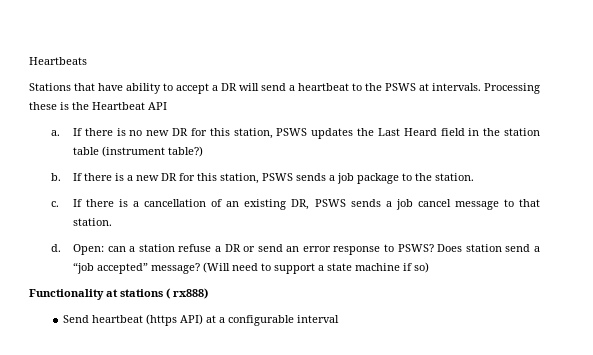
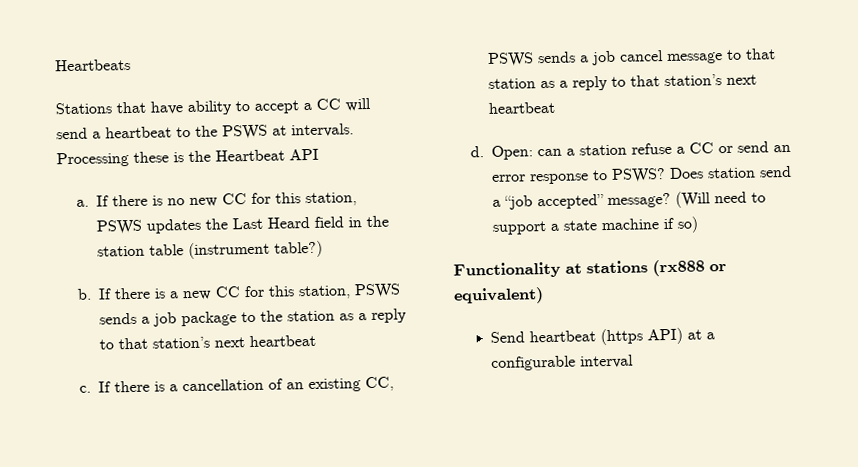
- Stations that have ability to accept a DR will send a heartbeat to the PSWS at intervals.
+ Stations that have ability to accept a CC will send a heartbeat to the PSWS at intervals.
- If there is no new DR for this station, PSWS updates the Last Heard field in the station table (instrument table?)
+ If there is no new CC for this station, PSWS updates the Last Heard field in the station table (instrument table?)
- If there is a new DR for this station, PSWS sends a job package to the station.
+ If there is a new CC for this station, PSWS sends a job package to the station as a reply to that station’s next heartbeat
- If there is a cancellation of an existing DR, PSWS sends a job cancel message to that station.
+ If there is a cancellation of an existing CC, PSWS sends a job cancel message to that station as a reply to that station’s next heartbeat
- Open: can a station refuse a DR or send an error response to PSWS?
+ Open: can a station refuse a CC or send an error response to PSWS?
- Functionality at stations ( rx888)
+ Functionality at stations (rx888 or equivalent)

